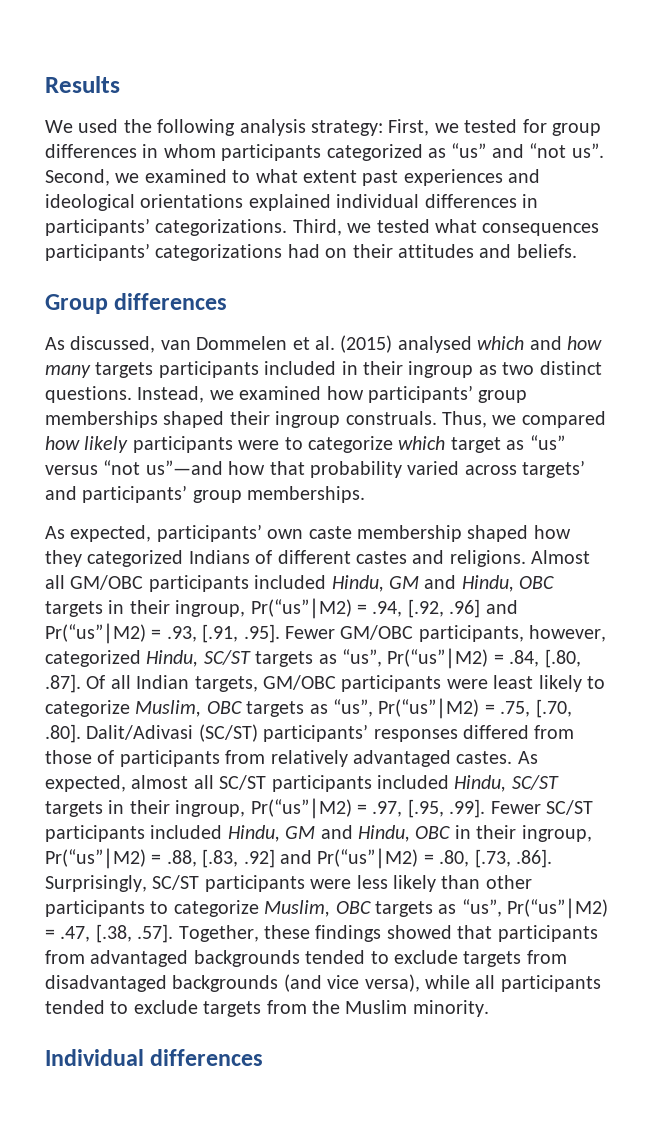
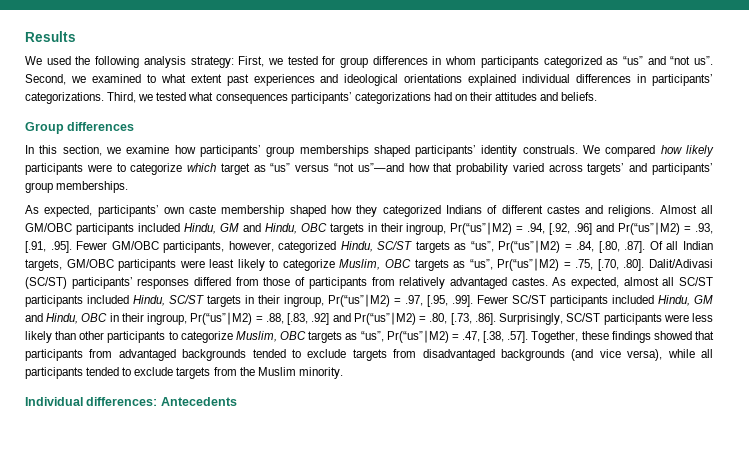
- As discussed, van Dommelen et al. (2015) analysed which and how many targets participants included in their ingroup as two distinct questions. Instead, we examined how participants’ group memberships shaped their ingroup construals. Thus, we compared how likely participants were to categorize which target as “us” versus “not us”—and how that probability varied across targets’ and participants’ group memberships.
+ In this section, we examine how participants’ group memberships shaped participants’ identity construals. We compared how likely participants were to categorize which target as “us” versus “not us”—and how that probability varied across targets’ and participants’ group memberships.
- Individual differences
+ Individual differences: Antecedents

